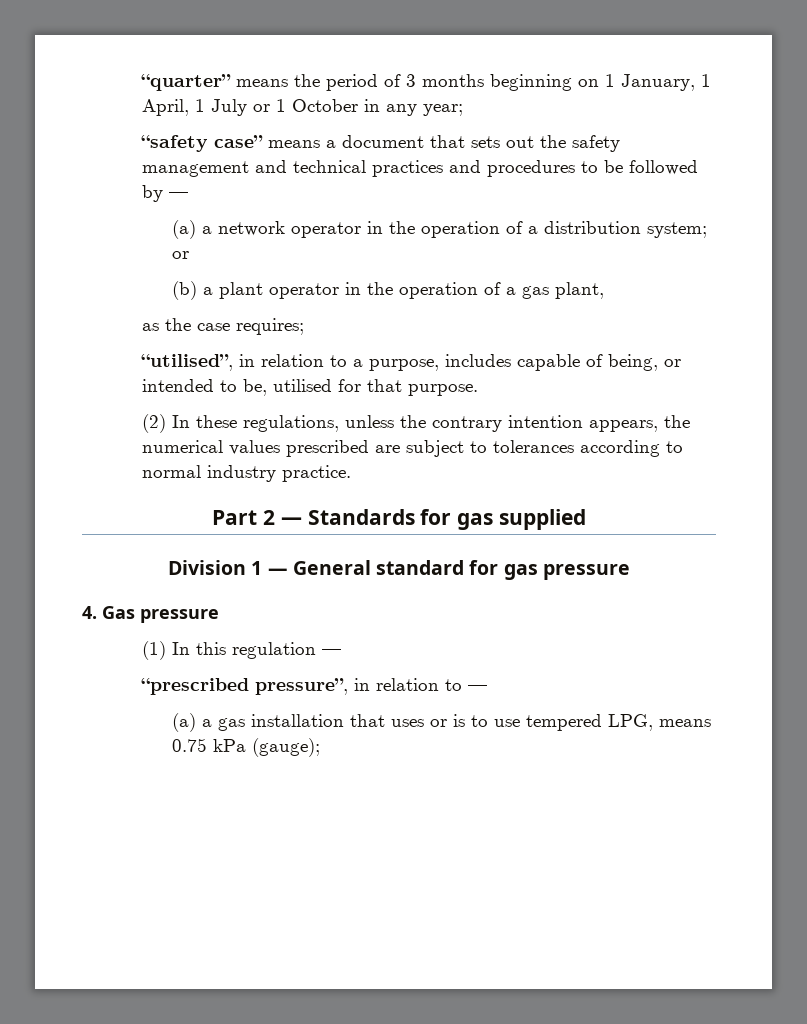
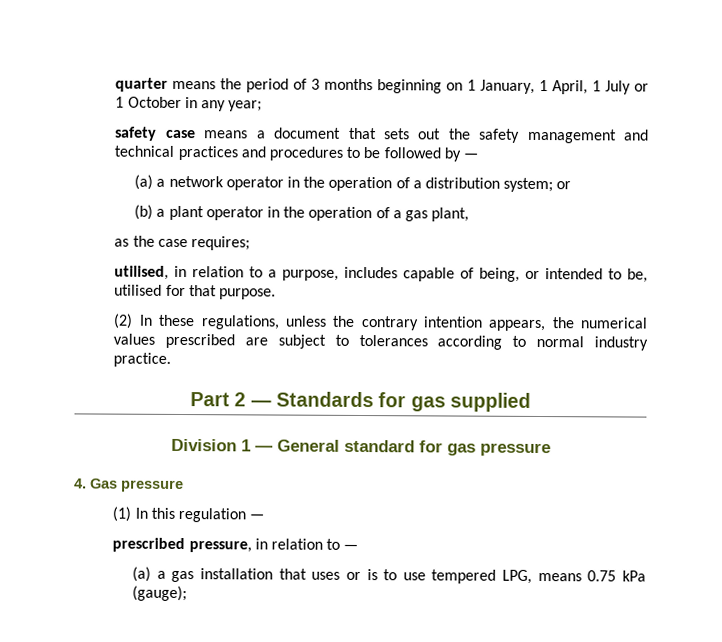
- “quarter” means the period of 3 months beginning on 1 January, 1 April, 1 July or 1 October in any year;
+ quarter means the period of 3 months beginning on 1 January, 1 April, 1 July or 1 October in any year;
- “safety case” means a document that sets out the safety management and technical practices and procedures to be followed by —
+ safety case means a document that sets out the safety management and technical practices and procedures to be followed by —
- “utilised”, in relation to a purpose, includes capable of being, or intended to be, utilised for that purpose.
+ utilised, in relation to a purpose, includes capable of being, or intended to be, utilised for that purpose.
- “prescribed pressure”, in relation to —
+ prescribed pressure, in relation to —

